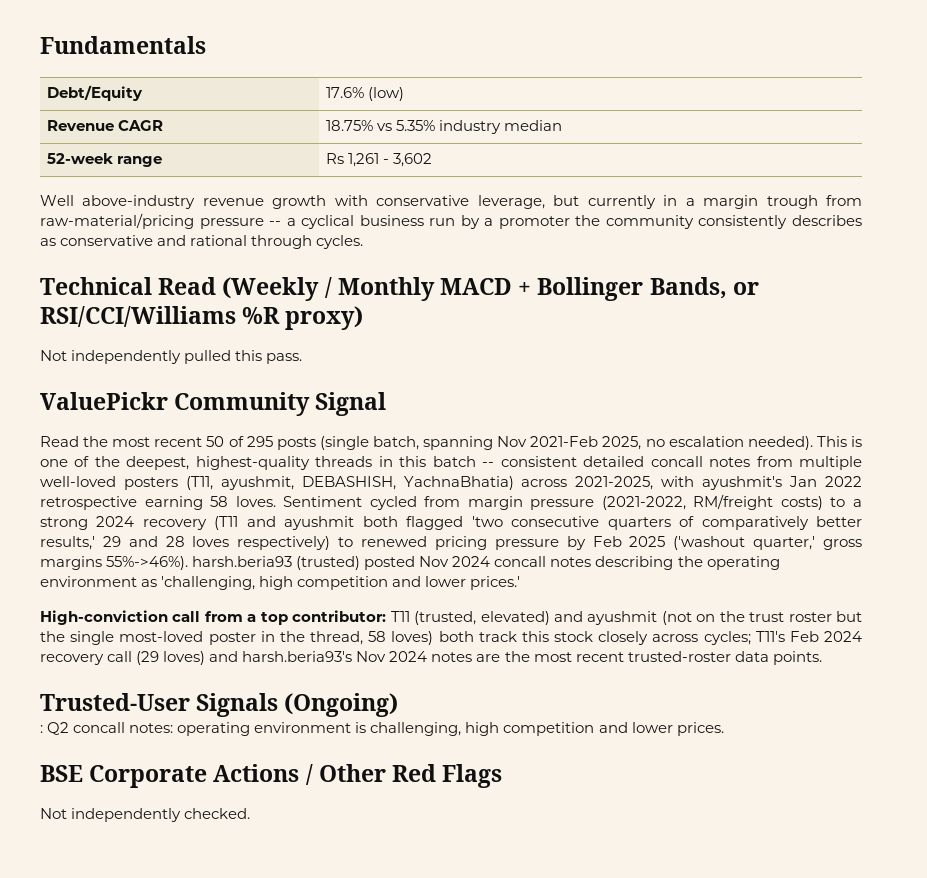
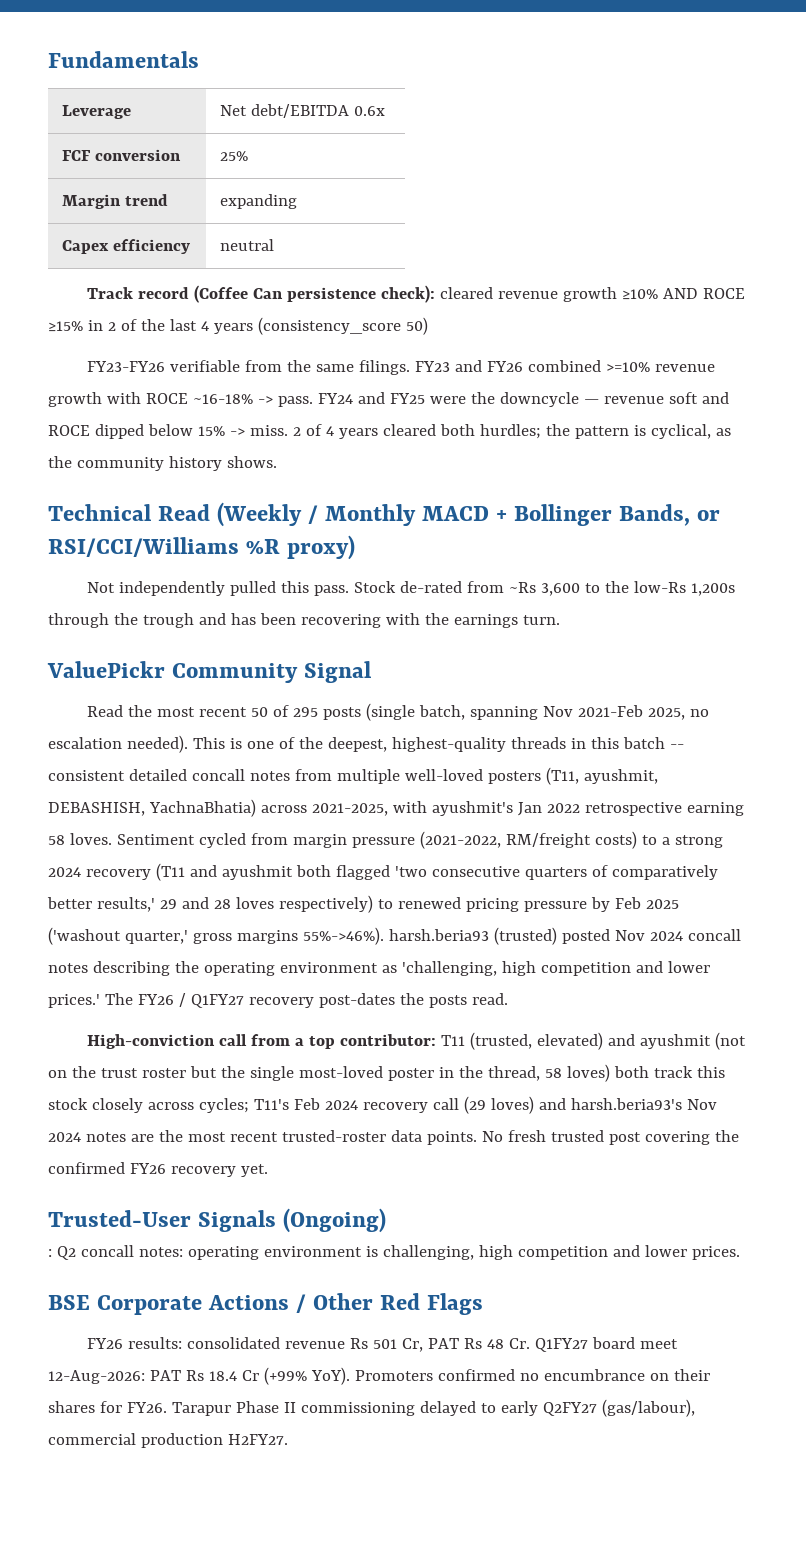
- Debt/Equity | 17.6% (low)
- Revenue CAGR | 18.75% vs 5.35% industry median
- 52-week range | Rs 1,261 - 3,602
- Well above-industry revenue growth with conservative leverage, but currently in a margin trough from raw-material/pricing pressure -- a cyclical business run by a promoter the community consistently describes as conservative and rational through cycles.
+ Leverage | Net debt/EBITDA 0.6x
+ FCF conversion | 25%
+ Margin trend | expanding
+ Capex efficiency | neutral
+ Track record (Coffee Can persistence check): cleared revenue growth ≥10% AND ROCE ≥15% in 2 of the last 4 years (consistency_score 50)
+ FY23-FY26 verifiable from the same filings. FY23 and FY26 combined >=10% revenue growth with ROCE ~16-18% -> pass. FY24 and FY25 were the downcycle — revenue soft and ROCE dipped below 15% -> miss. 2 of 4 years cleared both hurdles; the pattern is cyclical, as the community history shows.
+ Stock de-rated from ~Rs 3,600 to the low-Rs 1,200s through the trough and has been recovering with the earnings turn.
+ The FY26 / Q1FY27 recovery post-dates the posts read.
+ No fresh trusted post covering the confirmed FY26 recovery yet.
- Not independently checked.
+ FY26 results: consolidated revenue Rs 501 Cr, PAT Rs 48 Cr. Q1FY27 board meet 12-Aug-2026: PAT Rs 18.4 Cr (+99% YoY). Promoters confirmed no encumbrance on their shares for FY26. Tarapur Phase II commissioning delayed to early Q2FY27 (gas/labour), commercial production H2FY27.

